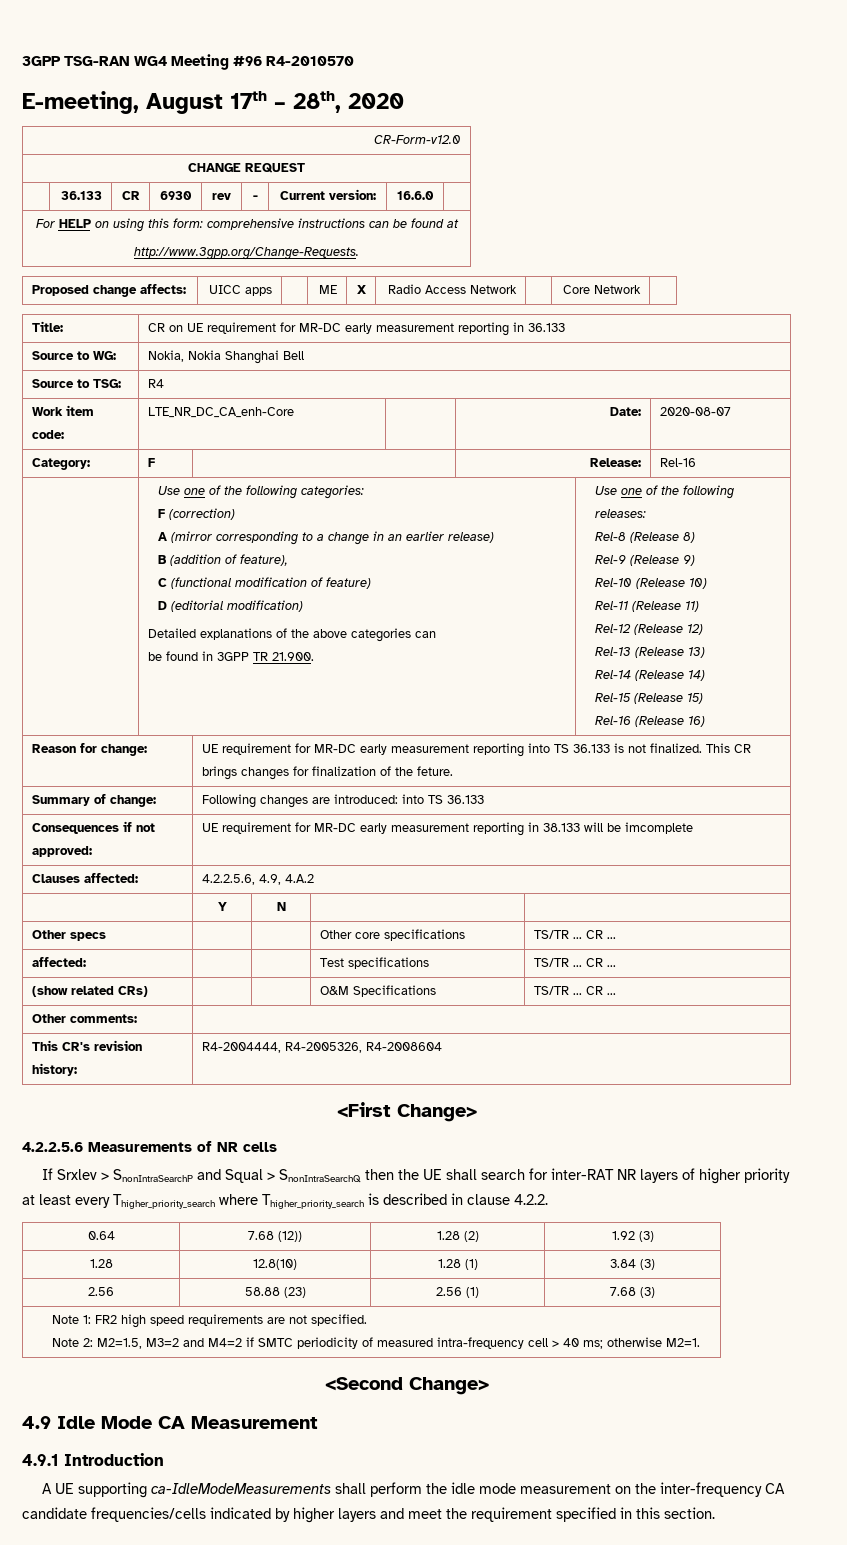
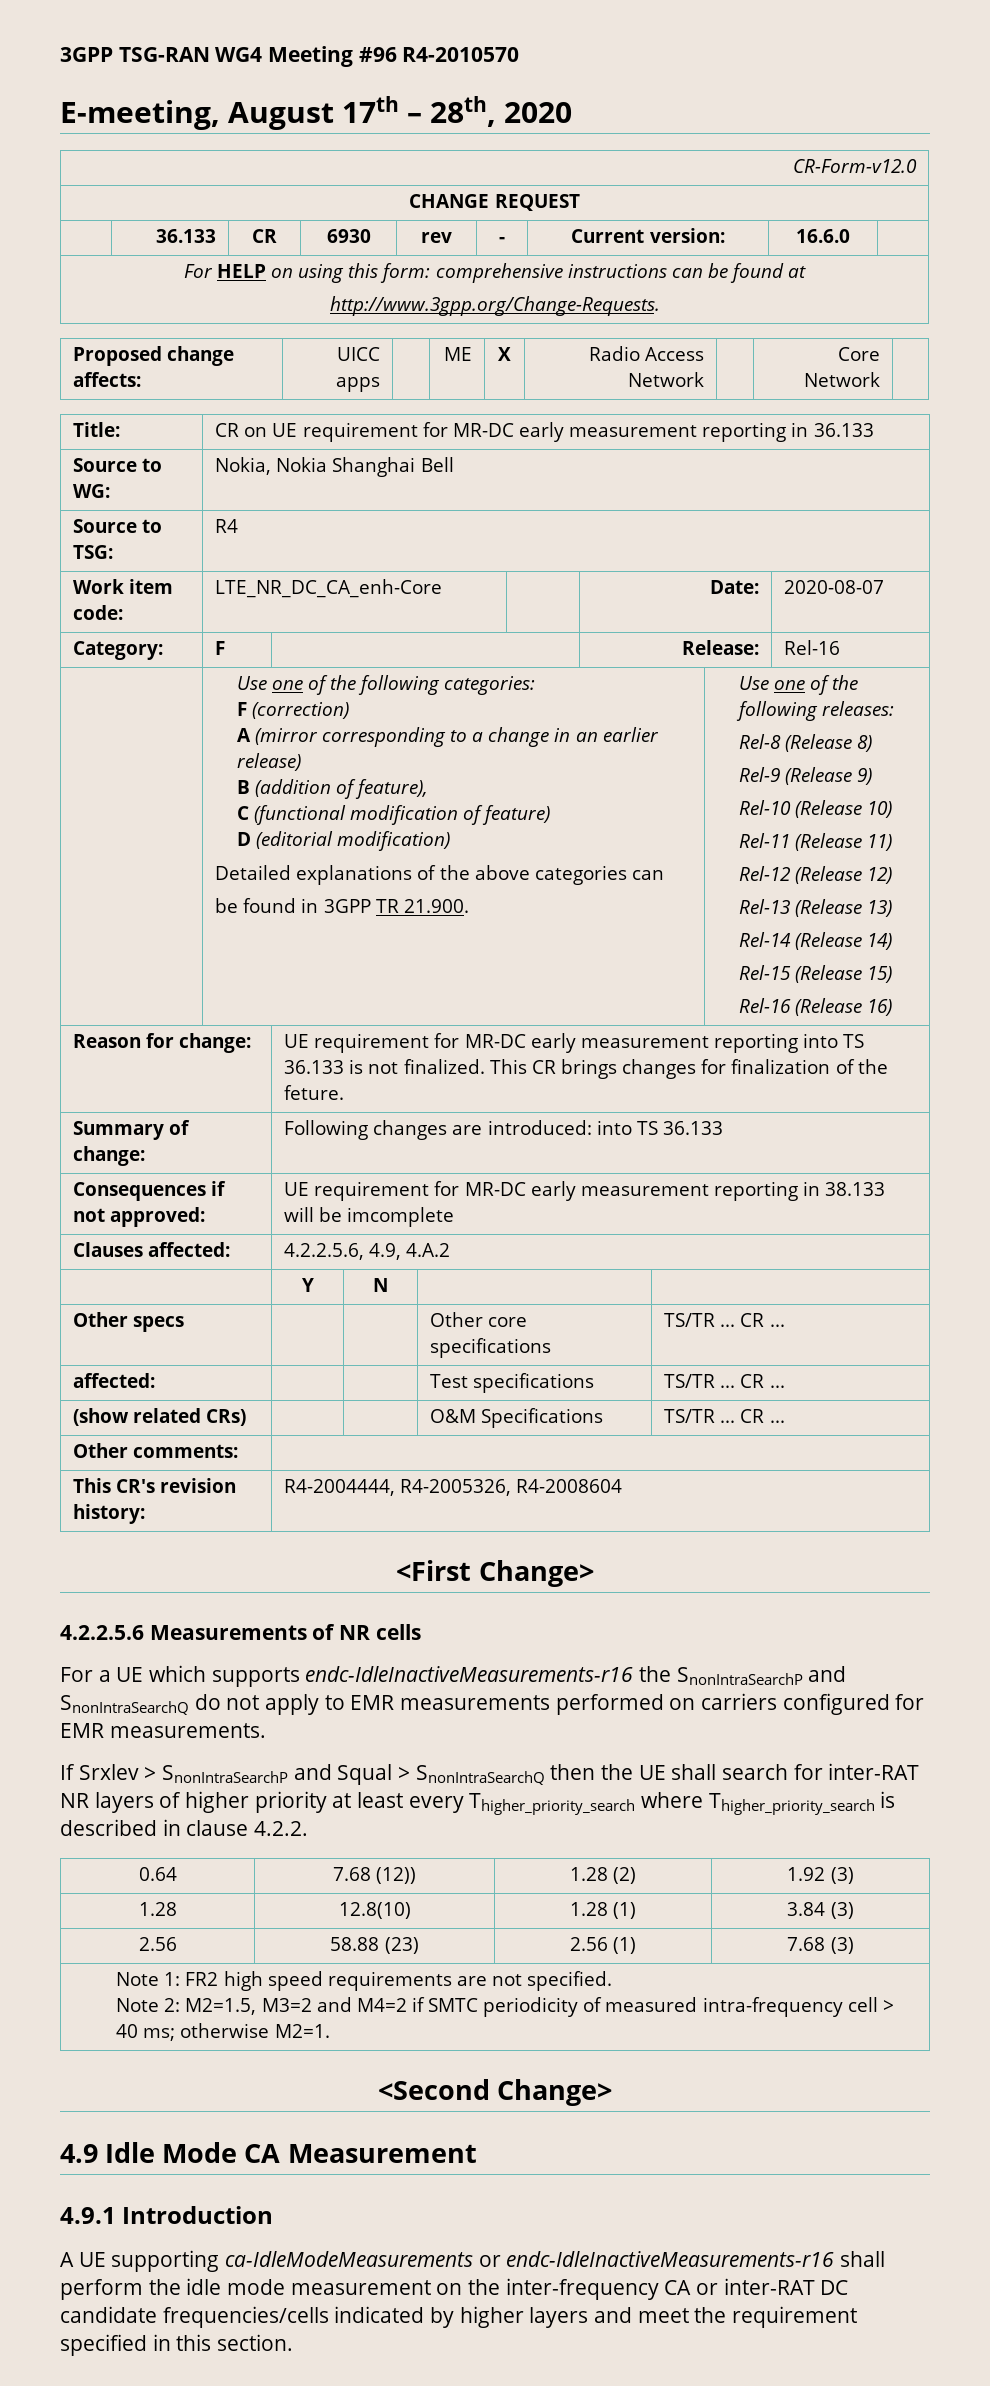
+ For a UE which supports endc-IdleInactiveMeasurements-r16 the SnonIntraSearchP and SnonIntraSearchQ do not apply to EMR measurements performed on carriers configured for EMR measurements.
- A UE supporting ca-IdleModeMeasurements shall perform the idle mode measurement on the inter-frequency CA candidate frequencies/cells indicated by higher layers and meet the requirement specified in this section.
+ A UE supporting ca-IdleModeMeasurements or endc-IdleInactiveMeasurements-r16 shall perform the idle mode measurement on the inter-frequency CA or inter-RAT DC candidate frequencies/cells indicated by higher layers and meet the requirement specified in this section.

